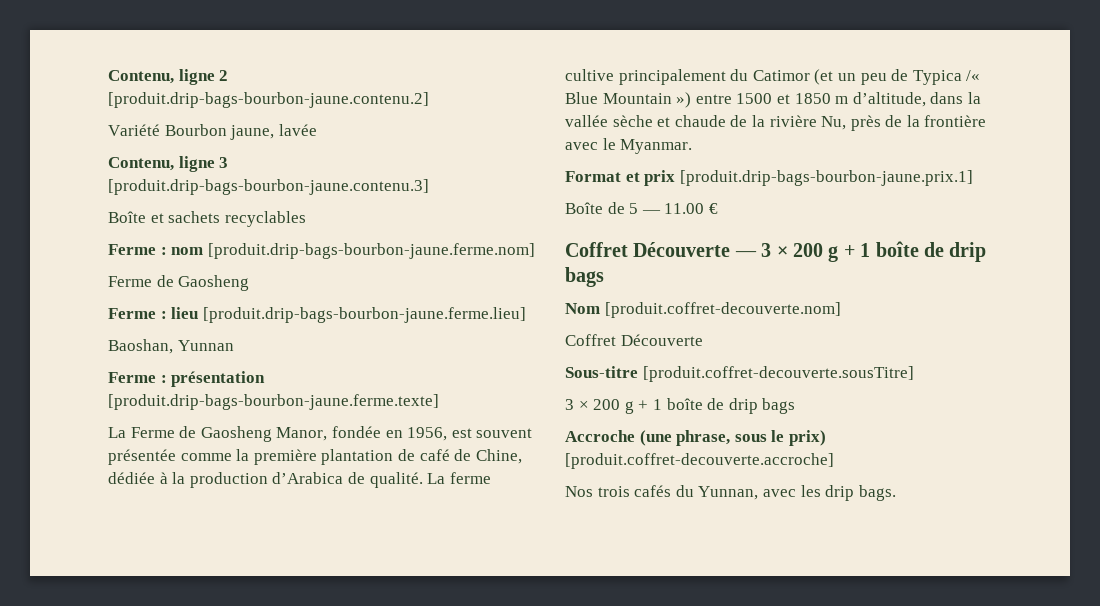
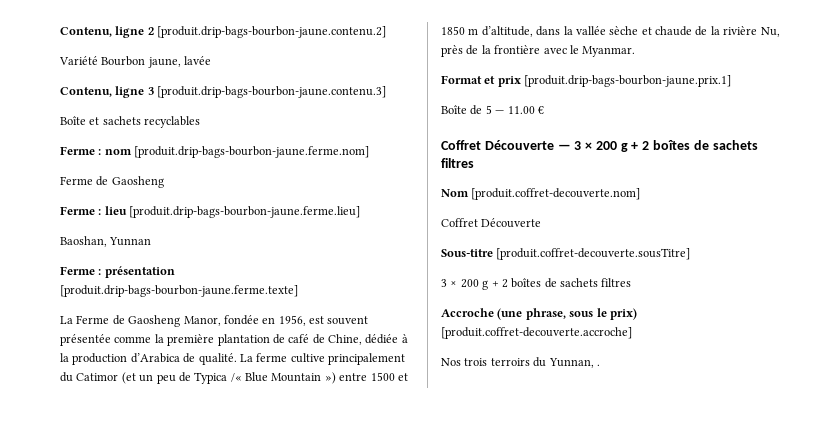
- Coffret Découverte — 3 × 200 g + 1 boîte de drip bags
+ Coffret Découverte — 3 × 200 g + 2 boîtes de sachets filtres
  Sous-titre [produit.coffret-decouverte.sousTitre]
- 3 × 200 g + 1 boîte de drip bags
+ 3 × 200 g + 2 boîtes de sachets filtres
- Nos trois cafés du Yunnan, avec les drip bags.
+ Nos trois terroirs du Yunnan, .

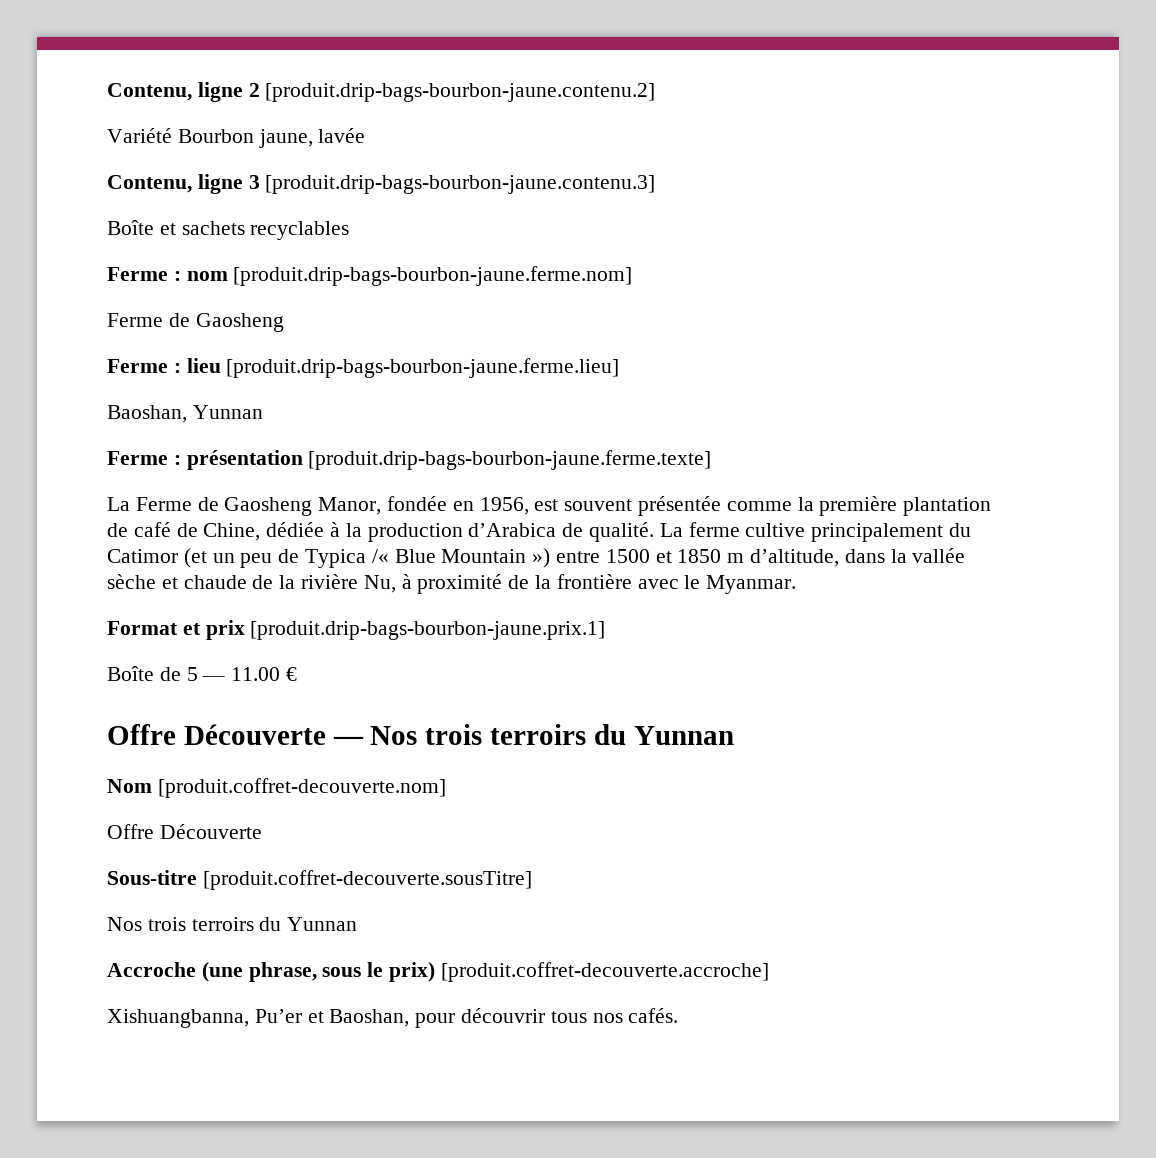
- La ferme cultive principalement du Catimor (et un peu de Typica /« Blue Mountain ») entre 1500 et 1850 m d’altitude, dans la vallée sèche et chaude de la rivière Nu, près de la frontière avec le Myanmar.
+ La ferme cultive principalement du Catimor (et un peu de Typica /« Blue Mountain ») entre 1500 et 1850 m d’altitude, dans la vallée sèche et chaude de la rivière Nu, à proximité de la frontière avec le Myanmar.
- Coffret Découverte — 3 × 200 g + 2 boîtes de sachets filtres
+ Offre Découverte — Nos trois terroirs du Yunnan
  Nom [produit.coffret-decouverte.nom]
- Coffret Découverte
+ Offre Découverte
  Sous-titre [produit.coffret-decouverte.sousTitre]
- 3 × 200 g + 2 boîtes de sachets filtres
+ Nos trois terroirs du Yunnan
- Nos trois terroirs du Yunnan, .
+ Xishuangbanna, Pu’er et Baoshan, pour découvrir tous nos cafés.

